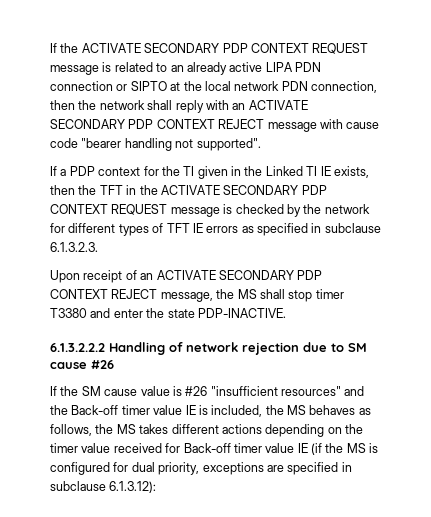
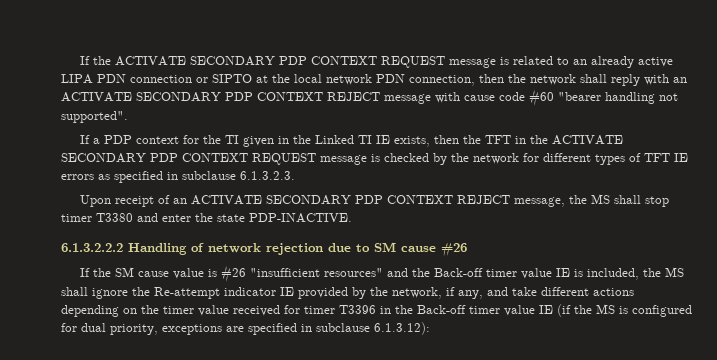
- If the ACTIVATE SECONDARY PDP CONTEXT REQUEST message is related to an already active LIPA PDN connection or SIPTO at the local network PDN connection, then the network shall reply with an ACTIVATE SECONDARY PDP CONTEXT REJECT message with cause code "bearer handling not supported".
+ If the ACTIVATE SECONDARY PDP CONTEXT REQUEST message is related to an already active LIPA PDN connection or SIPTO at the local network PDN connection, then the network shall reply with an ACTIVATE SECONDARY PDP CONTEXT REJECT message with cause code #60 "bearer handling not supported".
- If the SM cause value is #26 "insufficient resources" and the Back-off timer value IE is included, the MS behaves as follows, the MS takes different actions depending on the timer value received for Back-off timer value IE (if the MS is configured for dual priority, exceptions are specified in subclause 6.1.3.12):
+ If the SM cause value is #26 "insufficient resources" and the Back-off timer value IE is included, the MS shall ignore the Re-attempt indicator IE provided by the network, if any, and take different actions depending on the timer value received for timer T3396 in the Back-off timer value IE (if the MS is configured for dual priority, exceptions are specified in subclause 6.1.3.12):

